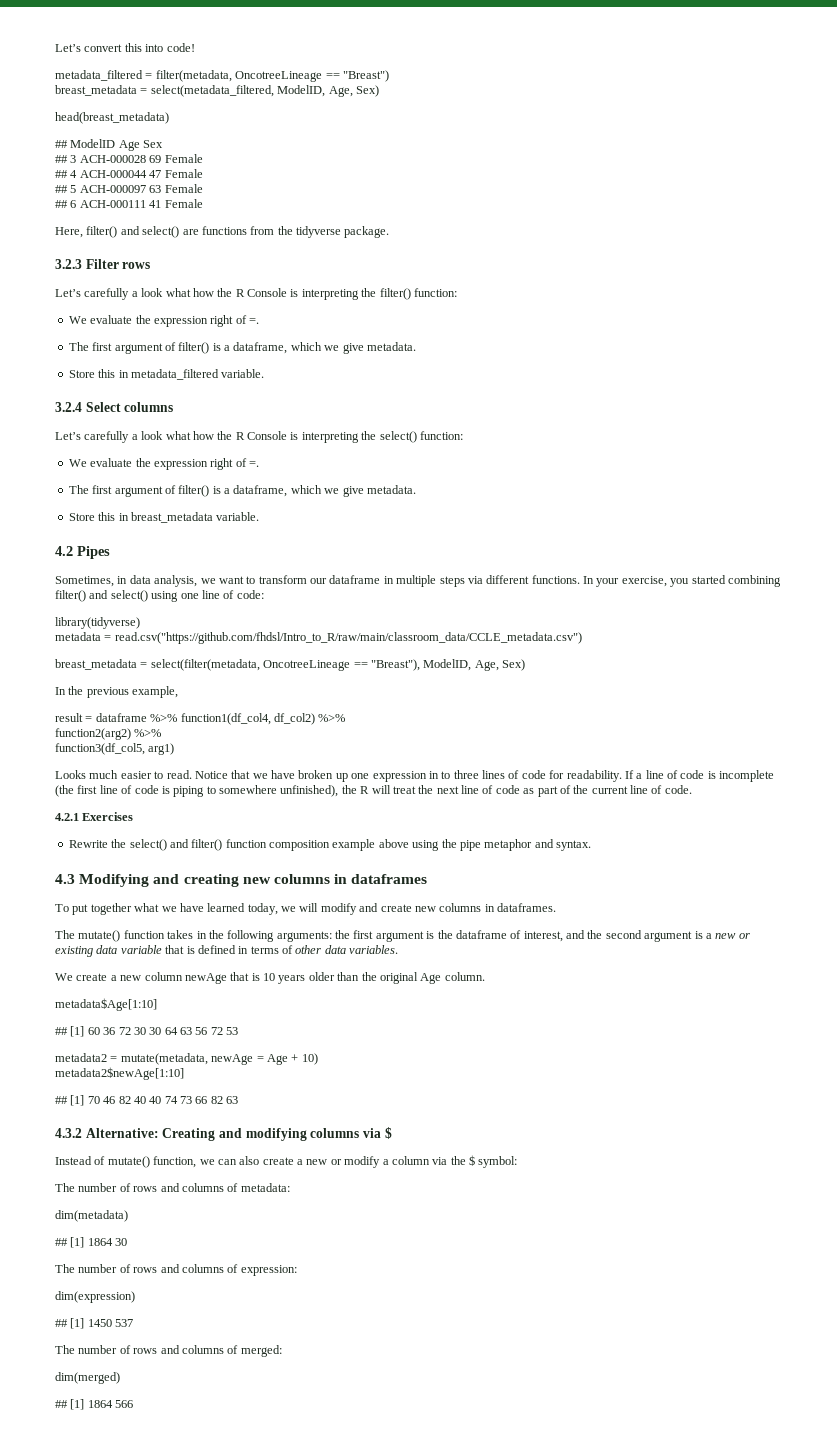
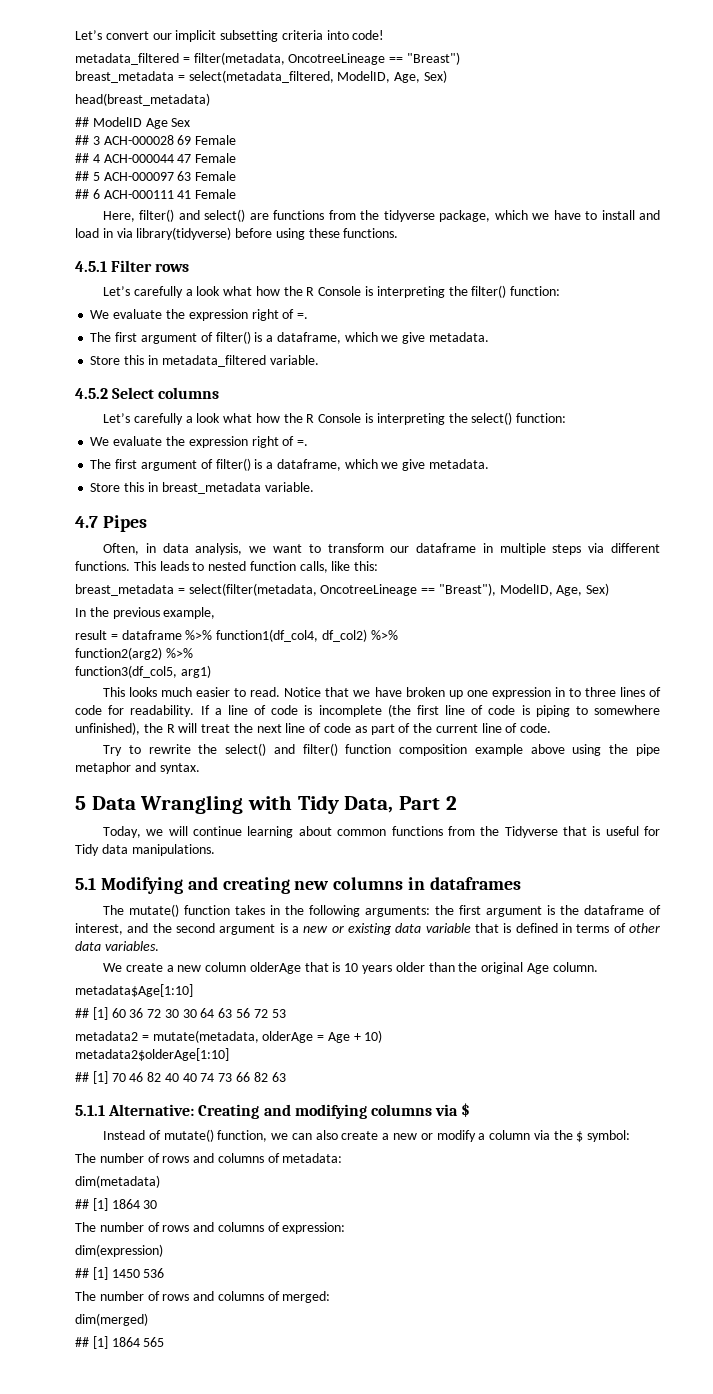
- Let’s convert this into code!
+ Let’s convert our implicit subsetting criteria into code!
- Here, filter() and select() are functions from the tidyverse package.
- 3.2.3 Filter rows
+ Here, filter() and select() are functions from the tidyverse package, which we have to install and load in via library(tidyverse) before using these functions.
+ 4.5.1 Filter rows
- 3.2.4 Select columns
+ 4.5.2 Select columns
- 4.2 Pipes
+ 4.7 Pipes
- Sometimes, in data analysis, we want to transform our dataframe in multiple steps via different functions.
+ Often, in data analysis, we want to transform our dataframe in multiple steps via different functions.
- In your exercise, you started combining filter() and select() using one line of code:
- library(tidyverse)
- metadata = read.csv("https://github.com/fhdsl/Intro_to_R/raw/main/classroom_data/CCLE_metadata.csv")
+ This leads to nested function calls, like this:
- Looks much easier to read.
+ This looks much easier to read.
- 4.2.1 Exercises
- Rewrite the select() and filter() function composition example above using the pipe metaphor and syntax.
+ Try to rewrite the select() and filter() function composition example above using the pipe metaphor and syntax.
- 4.3 Modifying and creating new columns in dataframes
+ 5 Data Wrangling with Tidy Data, Part 2
+ Today, we will continue learning about common functions from the Tidyverse that is useful for Tidy data manipulations.
+ 5.1 Modifying and creating new columns in dataframes
- To put together what we have learned today, we will modify and create new columns in dataframes.
- We create a new column newAge that is 10 years older than the original Age column.
+ We create a new column olderAge that is 10 years older than the original Age column.
- metadata2 = mutate(metadata, newAge = Age + 10)
+ metadata2 = mutate(metadata, olderAge = Age + 10)
- metadata2$newAge[1:10]
+ metadata2$olderAge[1:10]
- 4.3.2 Alternative: Creating and modifying columns via $
+ 5.1.1 Alternative: Creating and modifying columns via $
- ## [1] 1450 537
+ ## [1] 1450 536
- ## [1] 1864 566
+ ## [1] 1864 565

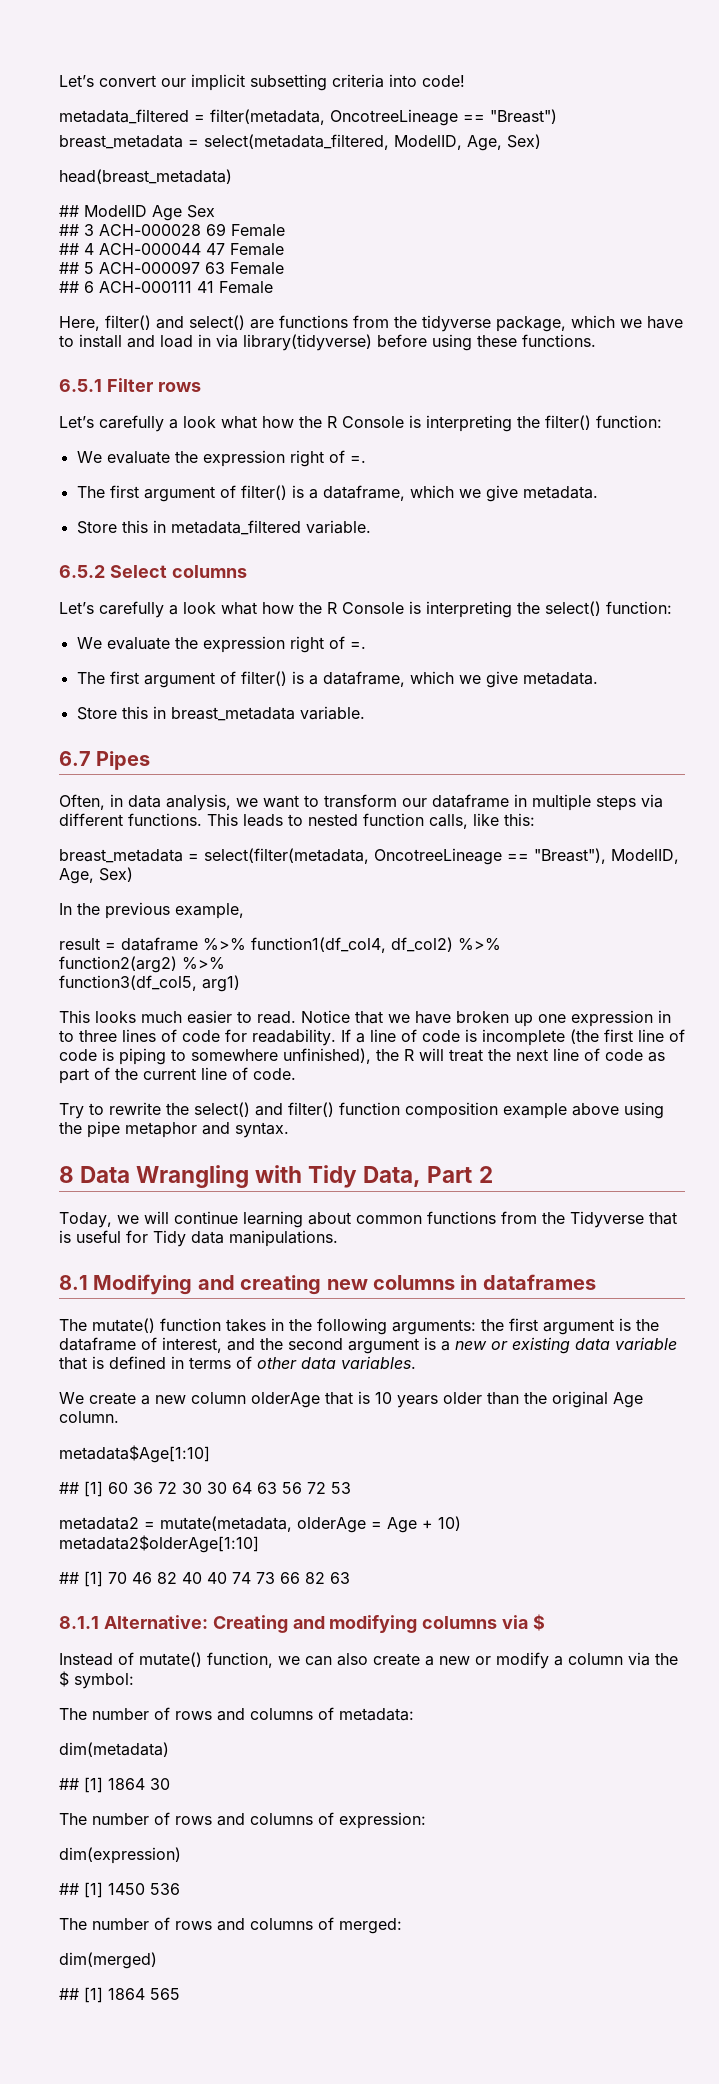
- 4.5.1 Filter rows
+ 6.5.1 Filter rows
- 4.5.2 Select columns
+ 6.5.2 Select columns
- 4.7 Pipes
+ 6.7 Pipes
- 5 Data Wrangling with Tidy Data, Part 2
+ 8 Data Wrangling with Tidy Data, Part 2
- 5.1 Modifying and creating new columns in dataframes
+ 8.1 Modifying and creating new columns in dataframes
- 5.1.1 Alternative: Creating and modifying columns via $
+ 8.1.1 Alternative: Creating and modifying columns via $

